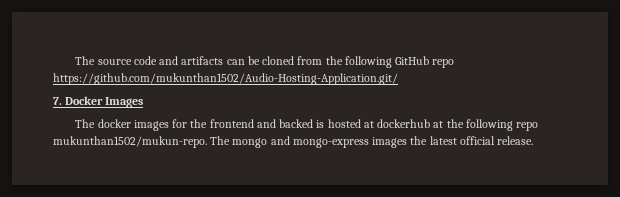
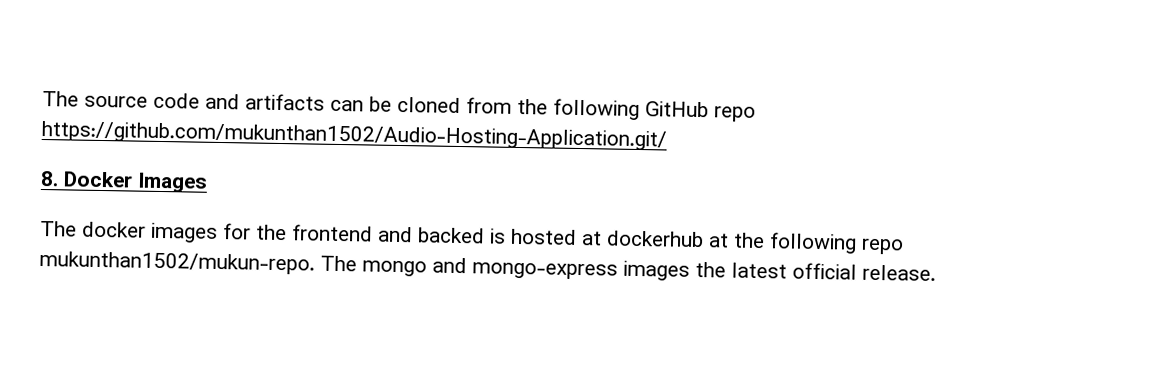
- 7. Docker Images
+ 8. Docker Images

